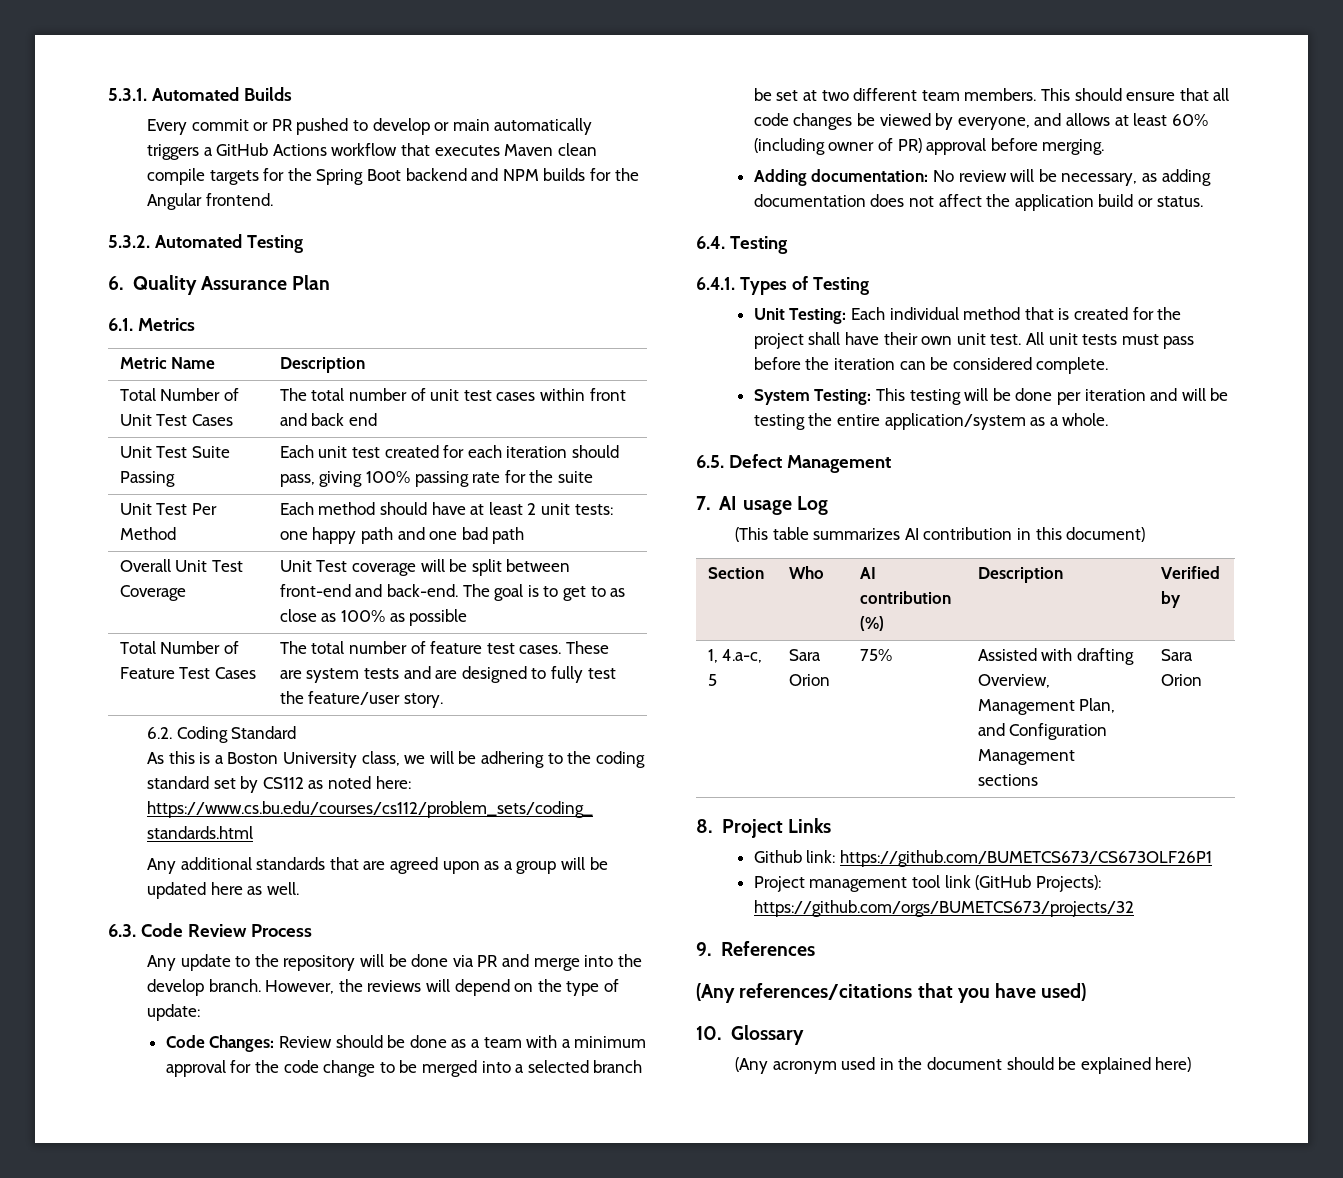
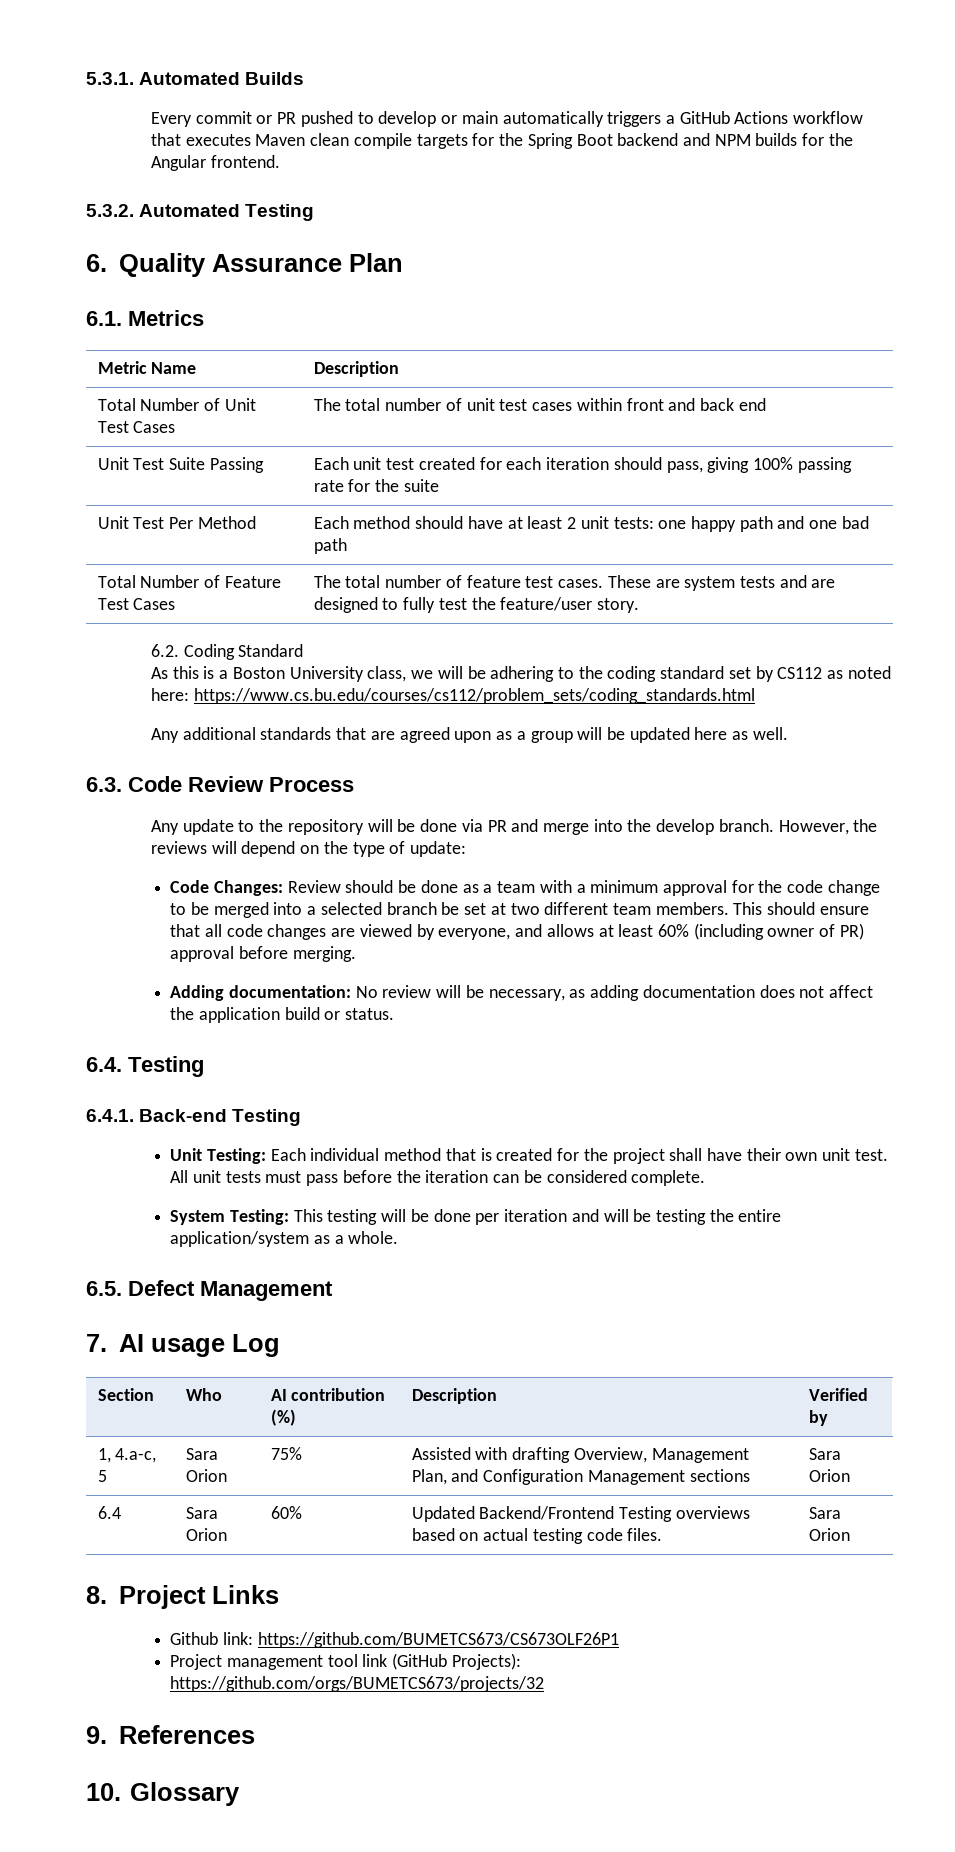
- Overall Unit Test Coverage | Unit Test coverage will be split between front-end and back-end. The goal is to get to as close as 100% as possible
- This should ensure that all code changes be viewed by everyone, and allows at least 60% (including owner of PR) approval before merging.
+ This should ensure that all code changes are viewed by everyone, and allows at least 60% (including owner of PR) approval before merging.
- 6.4.1. Types of Testing
+ 6.4.1. Back-end Testing
- (This table summarizes AI contribution in this document)
+ 6.4 | Sara Orion | 60% | Updated Backend/Frontend Testing overviews based on actual testing code files. | Sara Orion
- (Any references/citations that you have used)
  10. Glossary
- (Any acronym used in the document should be explained here)

